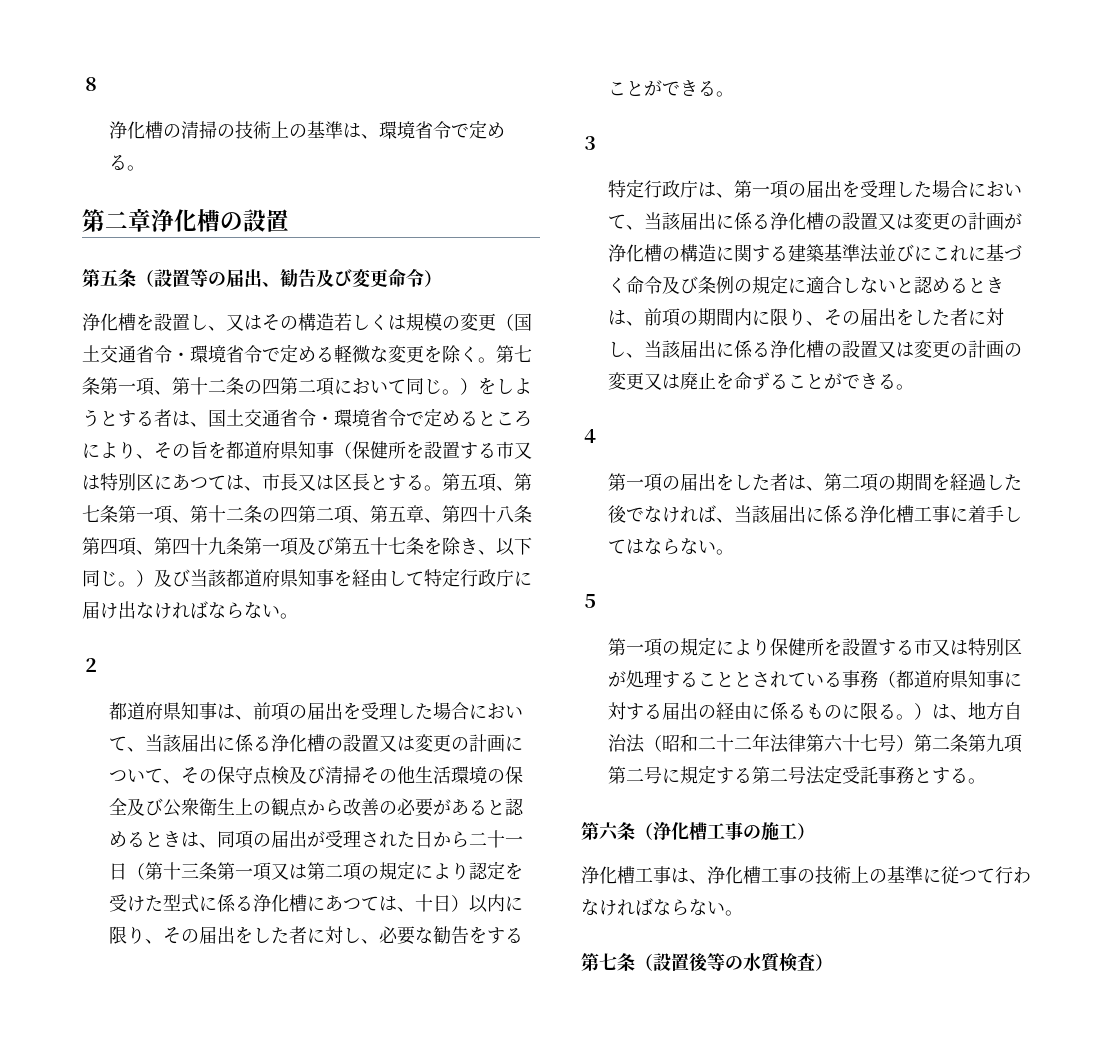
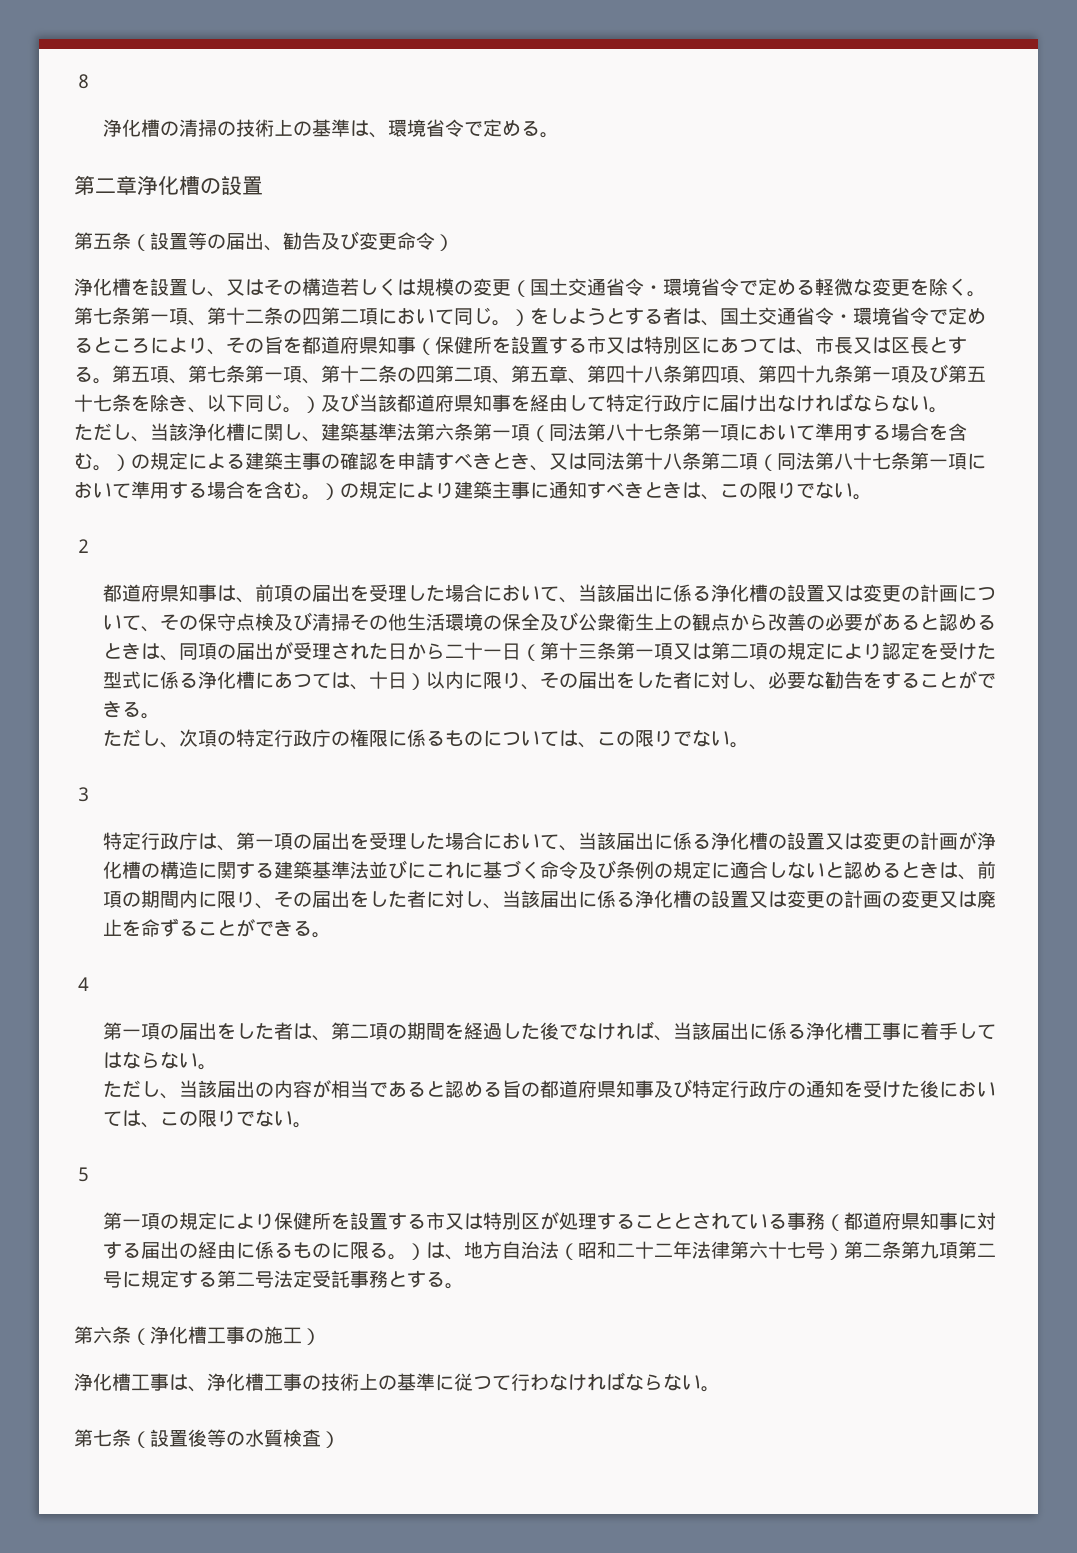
+ ただし、当該浄化槽に関し、建築基準法第六条第一項（同法第八十七条第一項において準用する場合を含む。）の規定による建築主事の確認を申請すべきとき、又は同法第十八条第二項（同法第八十七条第一項において準用する場合を含む。）の規定により建築主事に通知すべきときは、この限りでない。
+ ただし、次項の特定行政庁の権限に係るものについては、この限りでない。
+ ただし、当該届出の内容が相当であると認める旨の都道府県知事及び特定行政庁の通知を受けた後においては、この限りでない。

